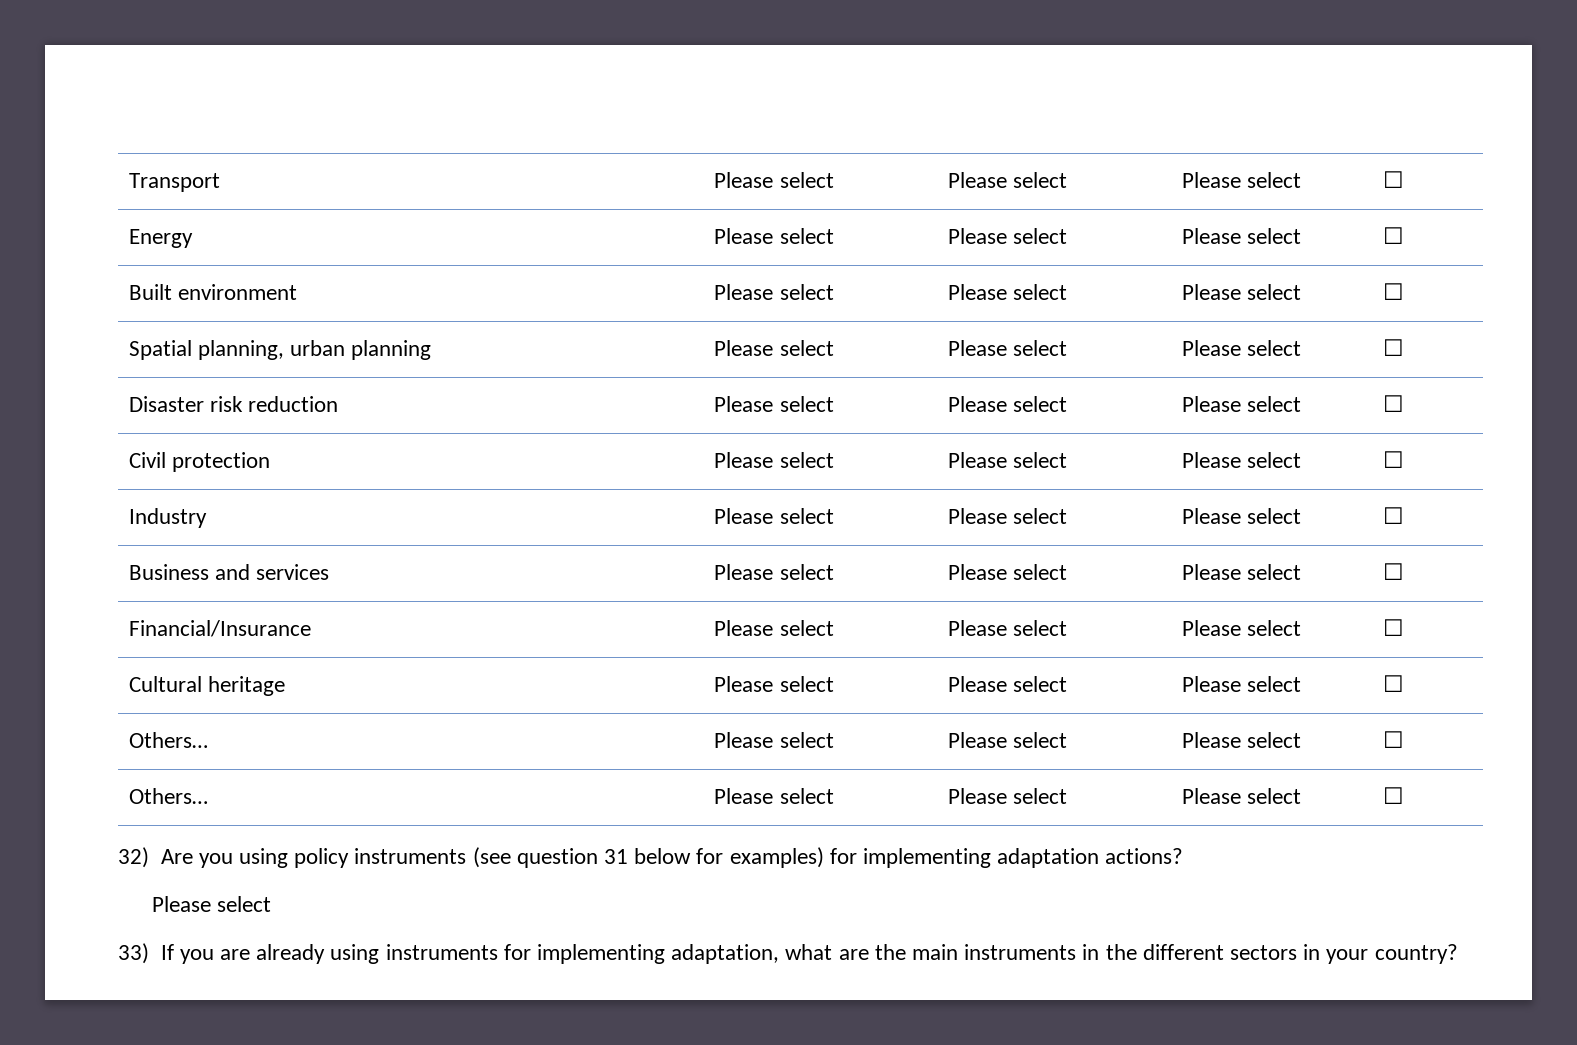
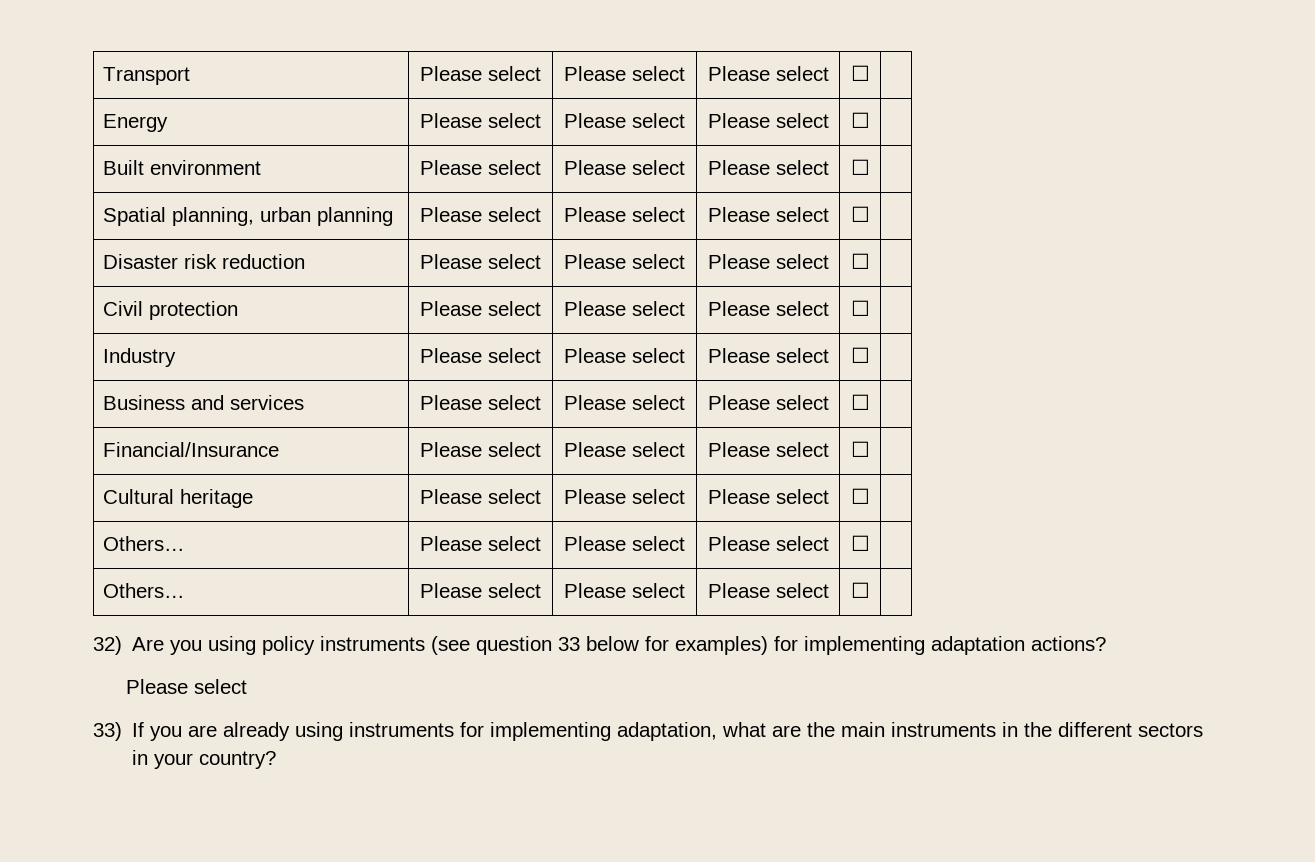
- 32) Are you using policy instruments (see question 31 below for examples) for implementing adaptation actions?
+ 32) Are you using policy instruments (see question 33 below for examples) for implementing adaptation actions?

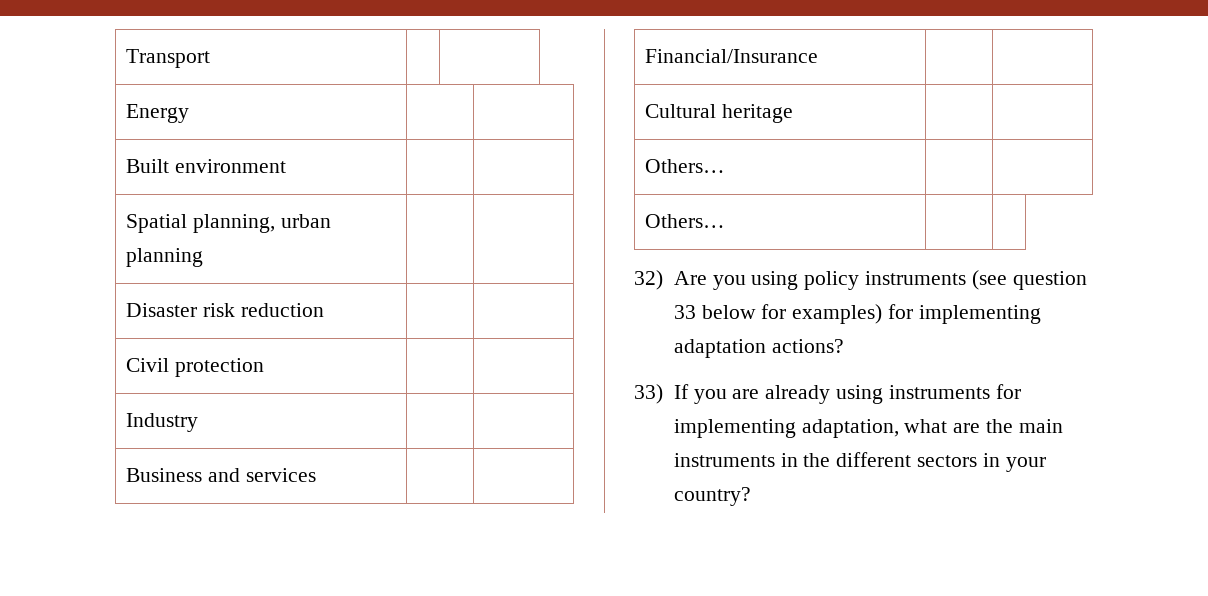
- Transport | Please select | Please select | Please select | ☐ |
- Energy | Please select | Please select | Please select | ☐ |
- Built environment | Please select | Please select | Please select | ☐ |
- Spatial planning, urban planning | Please select | Please select | Please select | ☐ |
- Disaster risk reduction | Please select | Please select | Please select | ☐ |
- Civil protection | Please select | Please select | Please select | ☐ |
- Industry | Please select | Please select | Please select | ☐ |
- Business and services | Please select | Please select | Please select | ☐ |
- Financial/Insurance | Please select | Please select | Please select | ☐ |
- Cultural heritage | Please select | Please select | Please select | ☐ |
- Others… | Please select | Please select | Please select | ☐ |
- Others… | Please select | Please select | Please select | ☐ |
+ Transport | |
+ Energy | |
+ Built environment | |
+ Spatial planning, urban planning | |
+ Disaster risk reduction | |
+ Civil protection | |
+ Industry | |
+ Business and services | |
+ Financial/Insurance | |
+ Cultural heritage | |
+ Others… | |
+ Others… | |
  32) Are you using policy instruments (see question 33 below for examples) for implementing adaptation actions?
- Please select

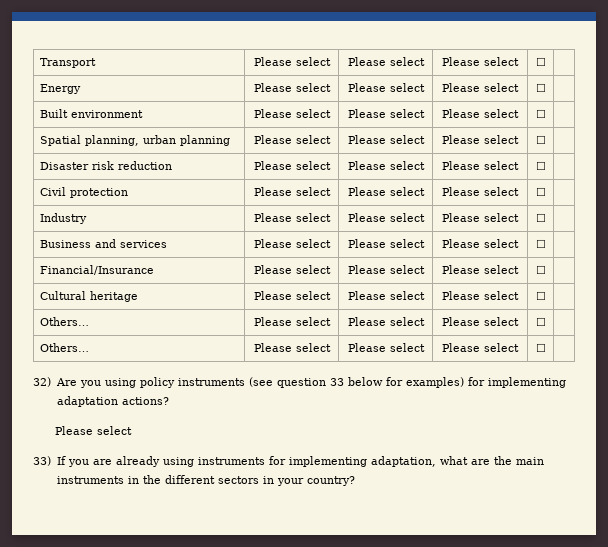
- Transport | |
- Energy | |
- Built environment | |
- Spatial planning, urban planning | |
- Disaster risk reduction | |
- Civil protection | |
- Industry | |
- Business and services | |
- Financial/Insurance | |
- Cultural heritage | |
- Others… | |
- Others… | |
+ Transport | Please select | Please select | Please select | ☐ |
+ Energy | Please select | Please select | Please select | ☐ |
+ Built environment | Please select | Please select | Please select | ☐ |
+ Spatial planning, urban planning | Please select | Please select | Please select | ☐ |
+ Disaster risk reduction | Please select | Please select | Please select | ☐ |
+ Civil protection | Please select | Please select | Please select | ☐ |
+ Industry | Please select | Please select | Please select | ☐ |
+ Business and services | Please select | Please select | Please select | ☐ |
+ Financial/Insurance | Please select | Please select | Please select | ☐ |
+ Cultural heritage | Please select | Please select | Please select | ☐ |
+ Others… | Please select | Please select | Please select | ☐ |
+ Others… | Please select | Please select | Please select | ☐ |
  32) Are you using policy instruments (see question 33 below for examples) for implementing adaptation actions?
+ Please select

